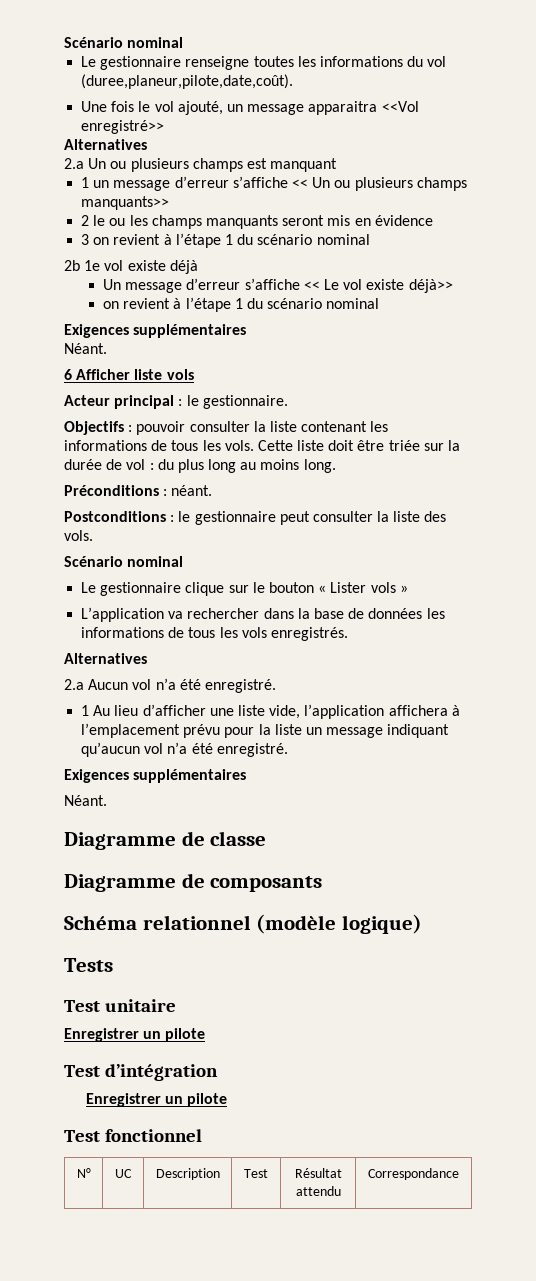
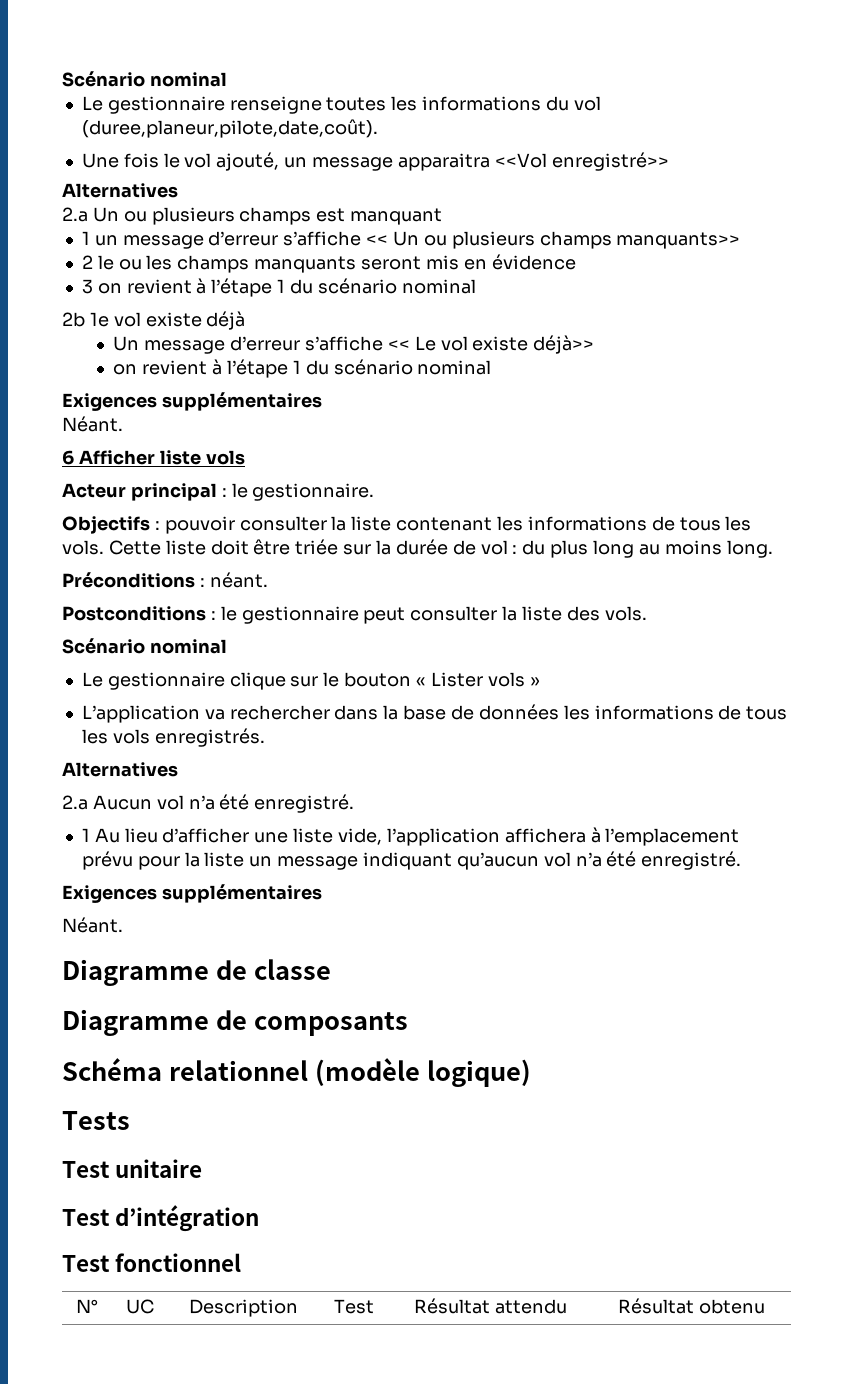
  Test unitaire
- Enregistrer un pilote
  Test d’intégration
- Enregistrer un pilote
- N° | UC | Description | Test | Résultat attendu | Correspondance
+ N° | UC | Description | Test | Résultat attendu | Résultat obtenu

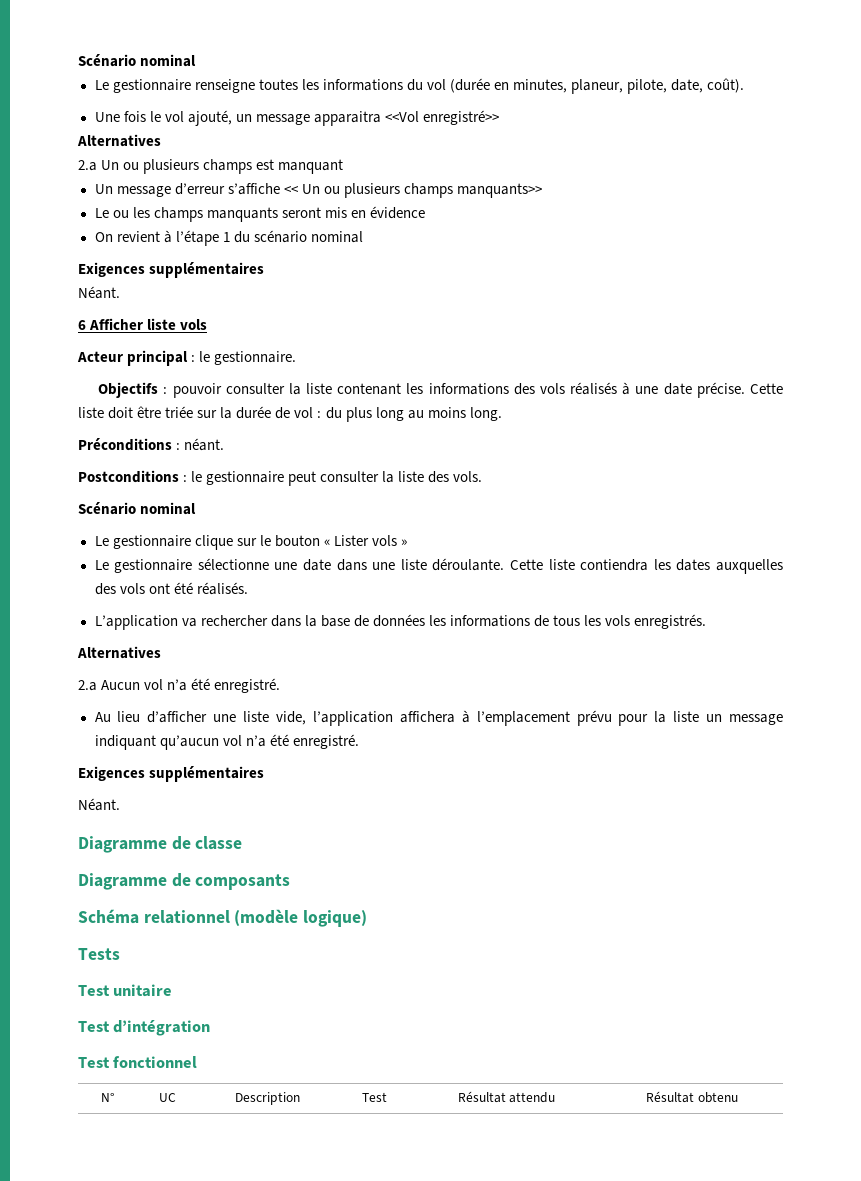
- Le gestionnaire renseigne toutes les informations du vol (duree,planeur,pilote,date,coût).
+ Le gestionnaire renseigne toutes les informations du vol (durée en minutes, planeur, pilote, date, coût).
- 1 un message d’erreur s’affiche << Un ou plusieurs champs manquants>>
+ Un message d’erreur s’affiche << Un ou plusieurs champs manquants>>
- 2 le ou les champs manquants seront mis en évidence
+ Le ou les champs manquants seront mis en évidence
- 3 on revient à l’étape 1 du scénario nominal
- 2b 1e vol existe déjà
- Un message d’erreur s’affiche << Le vol existe déjà>>
- on revient à l’étape 1 du scénario nominal
+ On revient à l’étape 1 du scénario nominal
- Objectifs : pouvoir consulter la liste contenant les informations de tous les vols.
+ Objectifs : pouvoir consulter la liste contenant les informations des vols réalisés à une date précise.
+ Le gestionnaire sélectionne une date dans une liste déroulante. Cette liste contiendra les dates auxquelles des vols ont été réalisés.
- 1 Au lieu d’afficher une liste vide, l’application affichera à l’emplacement prévu pour la liste un message indiquant qu’aucun vol n’a été enregistré.
+ Au lieu d’afficher une liste vide, l’application affichera à l’emplacement prévu pour la liste un message indiquant qu’aucun vol n’a été enregistré.

